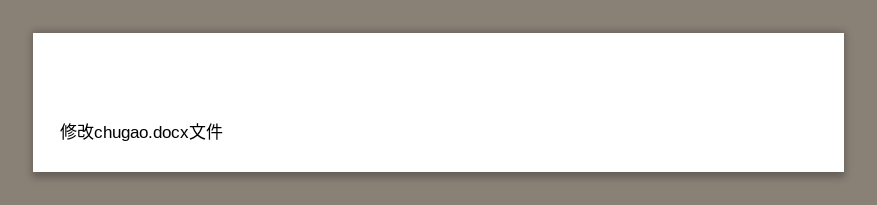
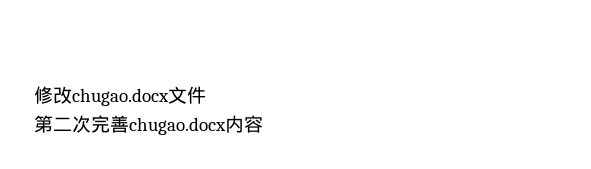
+ 第二次完善chugao.docx内容

